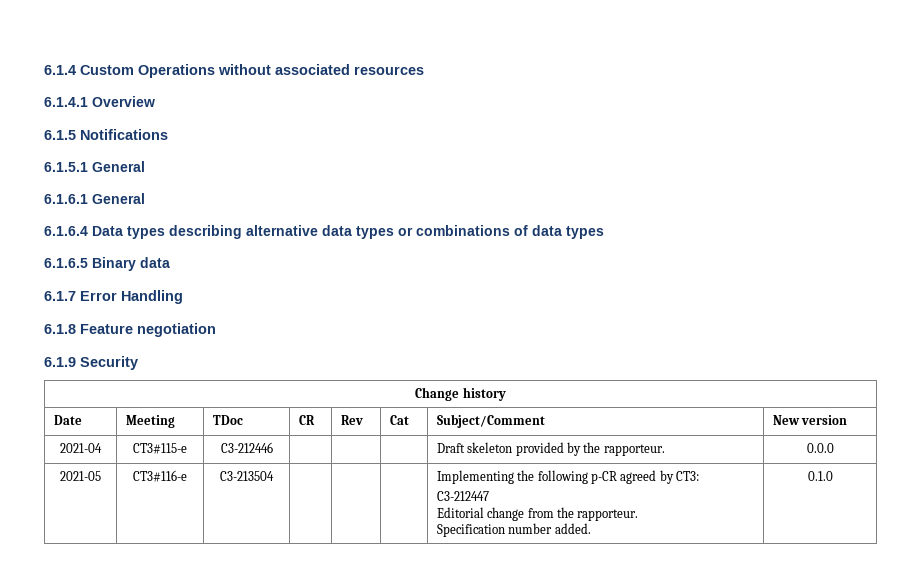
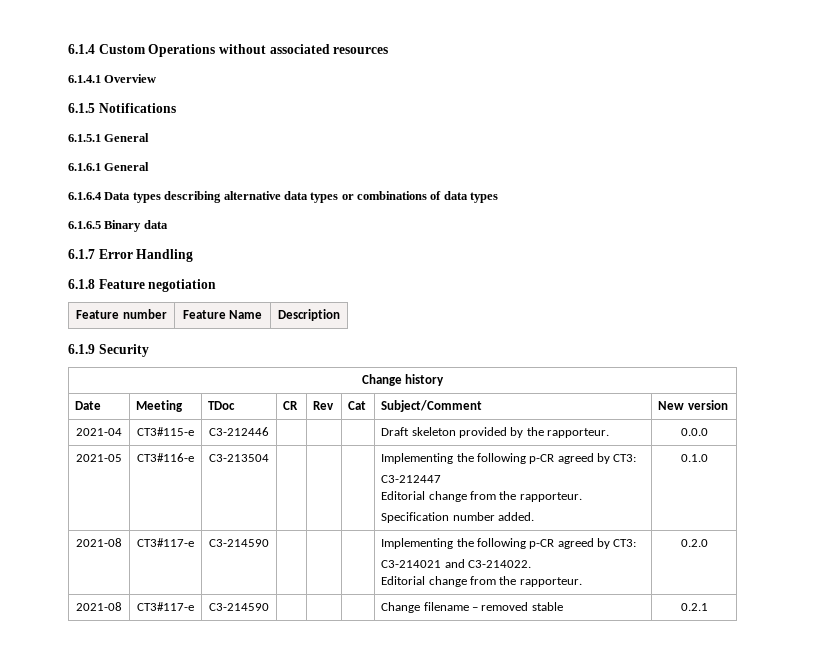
+ Feature number | Feature Name | Description
+ 2021-08 | CT3#117-e | C3-214590 | | | | Implementing the following p-CR agreed by CT3:
+ C3-214021 and C3-214022.
+ Editorial change from the rapporteur. | 0.2.0
+ 2021-08 | CT3#117-e | C3-214590 | | | | Change filename – removed stable | 0.2.1

